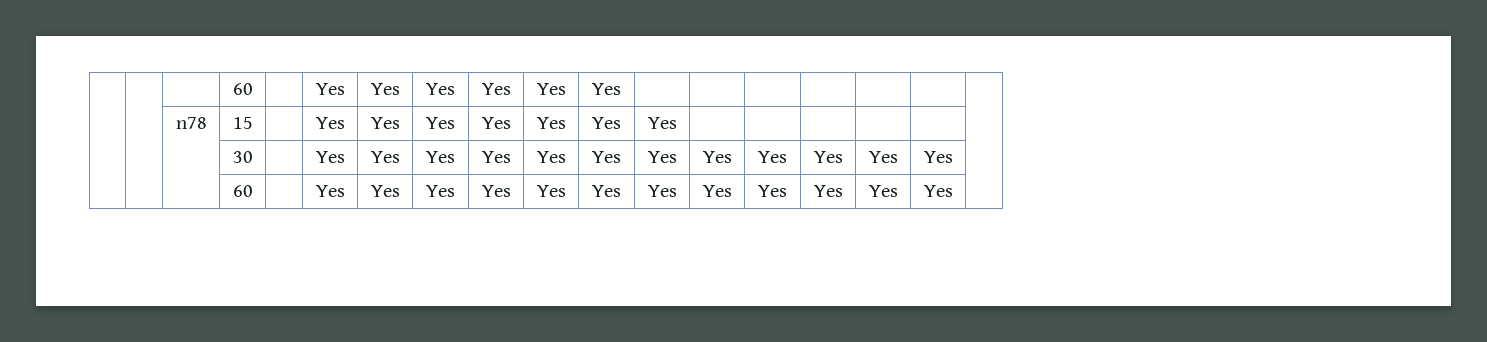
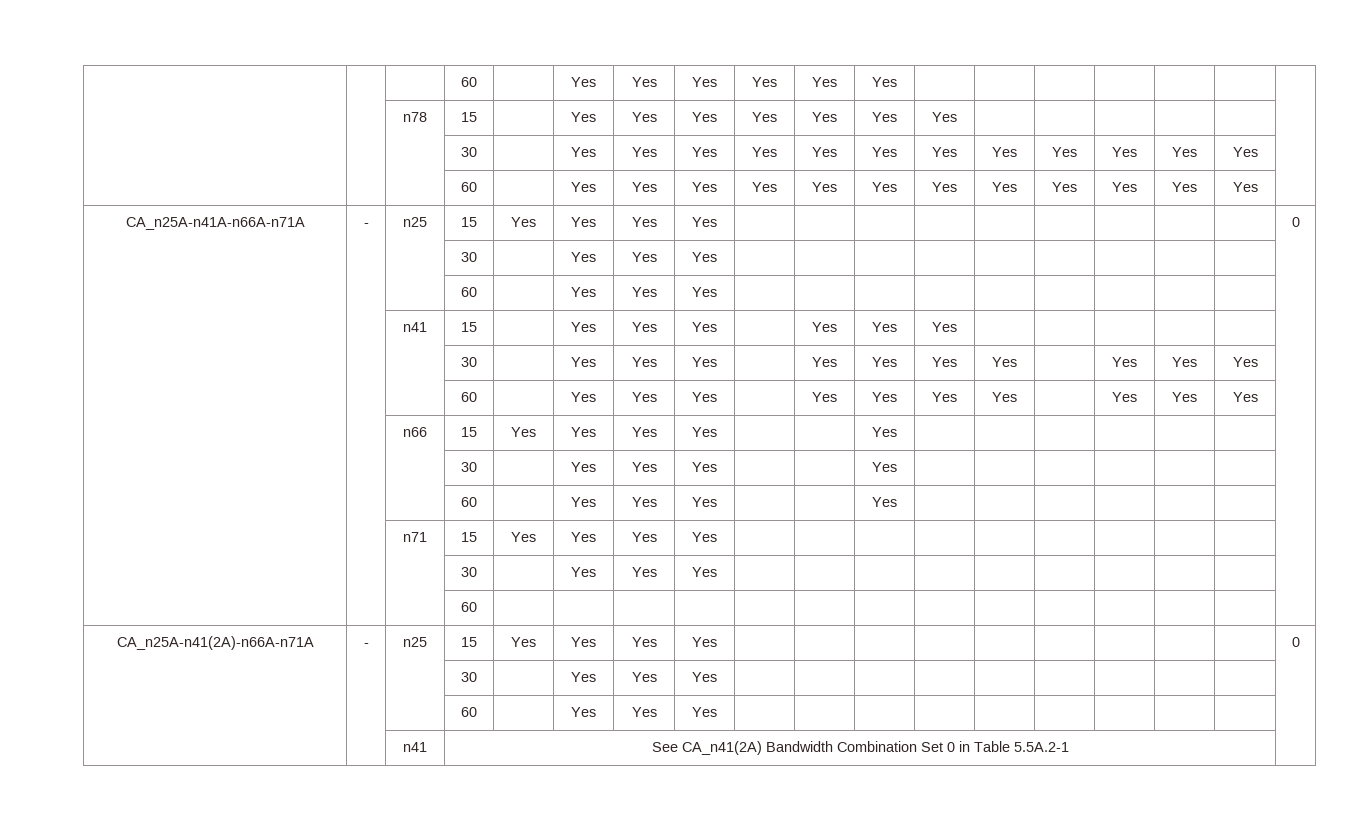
+ CA_n25A-n41A-n66A-n71A | - | n25 | 15 | Yes | Yes | Yes | Yes | | | | | | | | | | 0
+ | | | 30 | | Yes | Yes | Yes | | | | | | | | | |
+ | | | 60 | | Yes | Yes | Yes | | | | | | | | | |
+ | | n41 | 15 | | Yes | Yes | Yes | | Yes | Yes | Yes | | | | | |
+ | | | 30 | | Yes | Yes | Yes | | Yes | Yes | Yes | Yes | | Yes | Yes | Yes |
+ | | | 60 | | Yes | Yes | Yes | | Yes | Yes | Yes | Yes | | Yes | Yes | Yes |
+ | | n66 | 15 | Yes | Yes | Yes | Yes | | | Yes | | | | | | |
+ | | | 30 | | Yes | Yes | Yes | | | Yes | | | | | | |
+ | | | 60 | | Yes | Yes | Yes | | | Yes | | | | | | |
+ | | n71 | 15 | Yes | Yes | Yes | Yes | | | | | | | | | |
+ | | | 30 | | Yes | Yes | Yes | | | | | | | | | |
+ | | | 60 | | | | | | | | | | | | | |
+ CA_n25A-n41(2A)-n66A-n71A | - | n25 | 15 | Yes | Yes | Yes | Yes | | | | | | | | | | 0
+ | | | 30 | | Yes | Yes | Yes | | | | | | | | | |
+ | | | 60 | | Yes | Yes | Yes | | | | | | | | | |
+ | | n41 | See CA_n41(2A) Bandwidth Combination Set 0 in Table 5.5A.2-1 |

